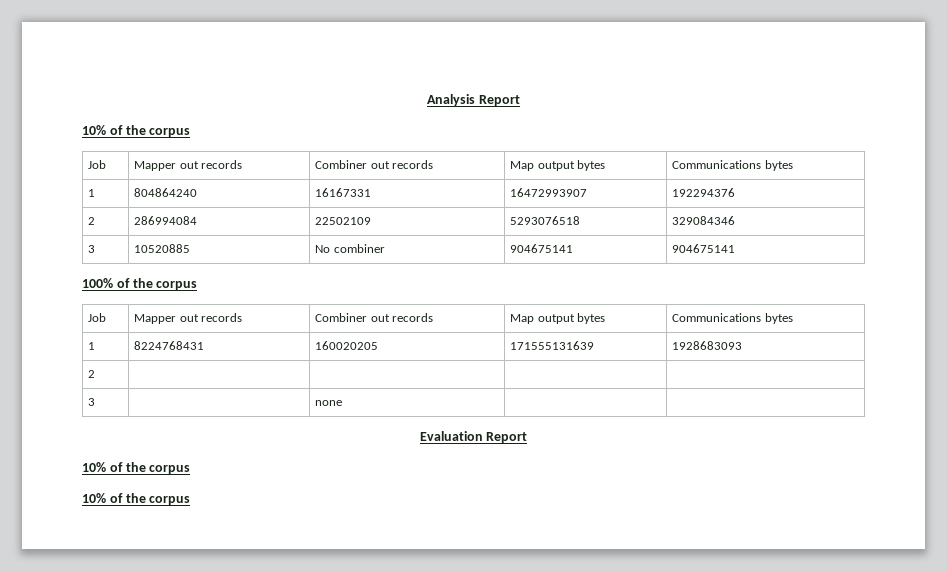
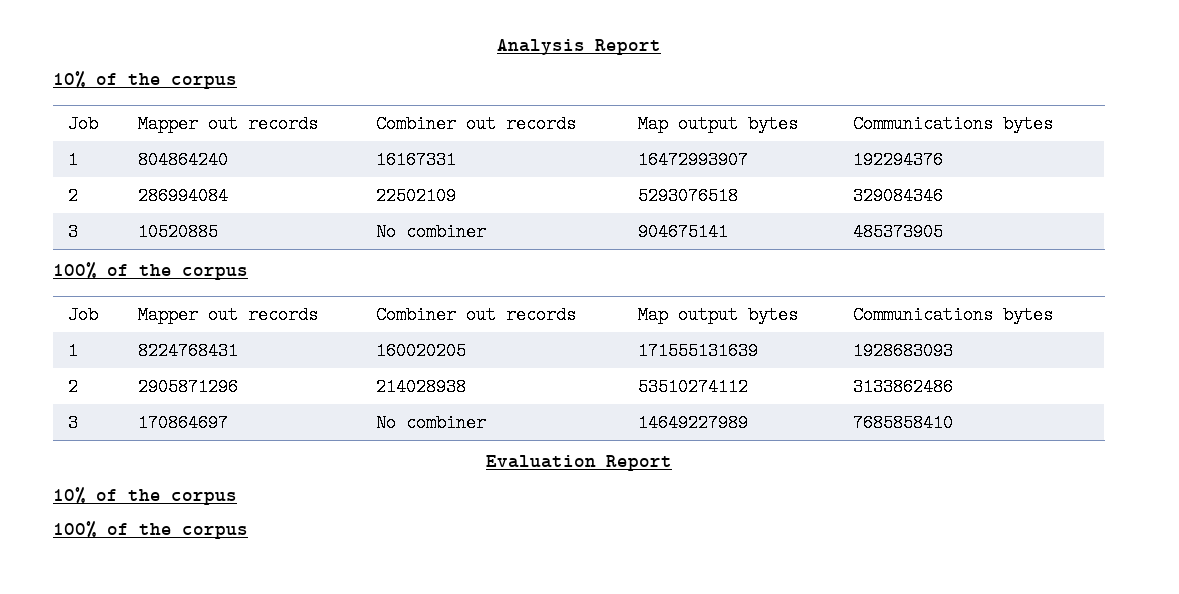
- 3 | 10520885 | No combiner | 904675141 | 904675141
+ 3 | 10520885 | No combiner | 904675141 | 485373905
- 2 | | | |
- 3 | | none | |
+ 2 | 2905871296 | 214028938 | 53510274112 | 3133862486
+ 3 | 170864697 | No combiner | 14649227989 | 7685858410
  Evaluation Report
  10% of the corpus
- 10% of the corpus
+ 100% of the corpus

